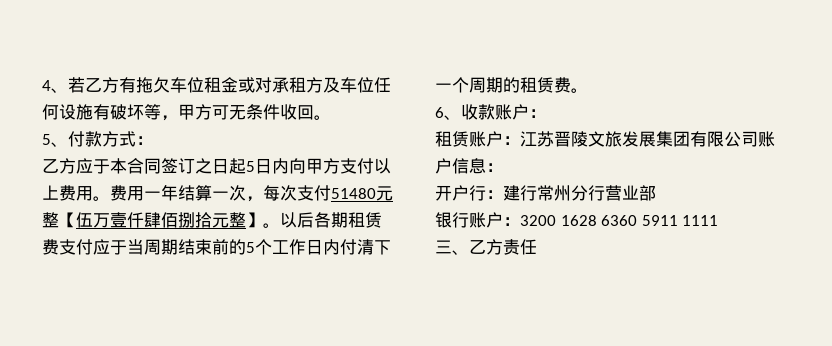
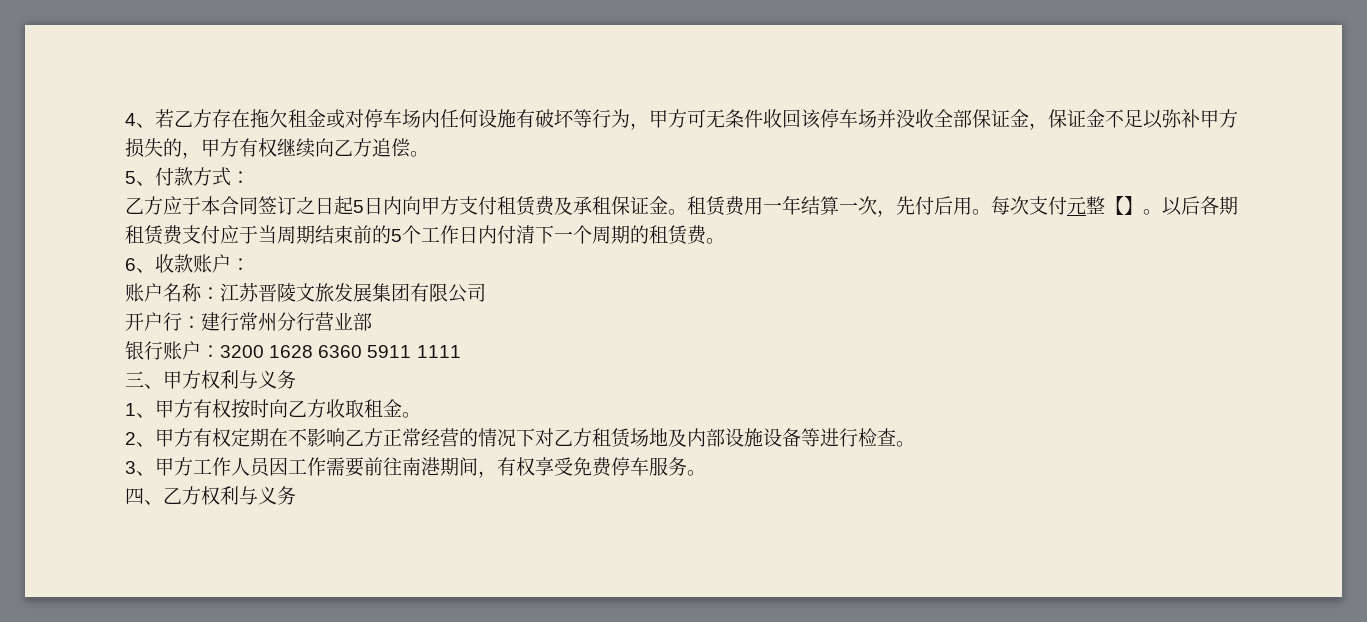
- 4、若乙方有拖欠车位租金或对承租方及车位任何设施有破坏等，甲方可无条件收回。
+ 4、若乙方存在拖欠租金或对停车场内任何设施有破坏等行为，甲方可无条件收回该停车场并没收全部保证金，保证金不足以弥补甲方损失的，甲方有权继续向乙方追偿。
- 乙方应于本合同签订之日起5日内向甲方支付以上费用。费用一年结算一次，每次支付51480元整【伍万壹仟肆佰捌拾元整】。
+ 乙方应于本合同签订之日起5日内向甲方支付租赁费及承租保证金。租赁费用一年结算一次，先付后用。每次支付元整【】。
- 租赁账户：江苏晋陵文旅发展集团有限公司账户信息：
+ 账户名称：江苏晋陵文旅发展集团有限公司
- 三、乙方责任
+ 三、甲方权利与义务
+ 1、甲方有权按时向乙方收取租金。
+ 2、甲方有权定期在不影响乙方正常经营的情况下对乙方租赁场地及内部设施设备等进行检查。
+ 3、甲方工作人员因工作需要前往南港期间，有权享受免费停车服务。
+ 四、乙方权利与义务

